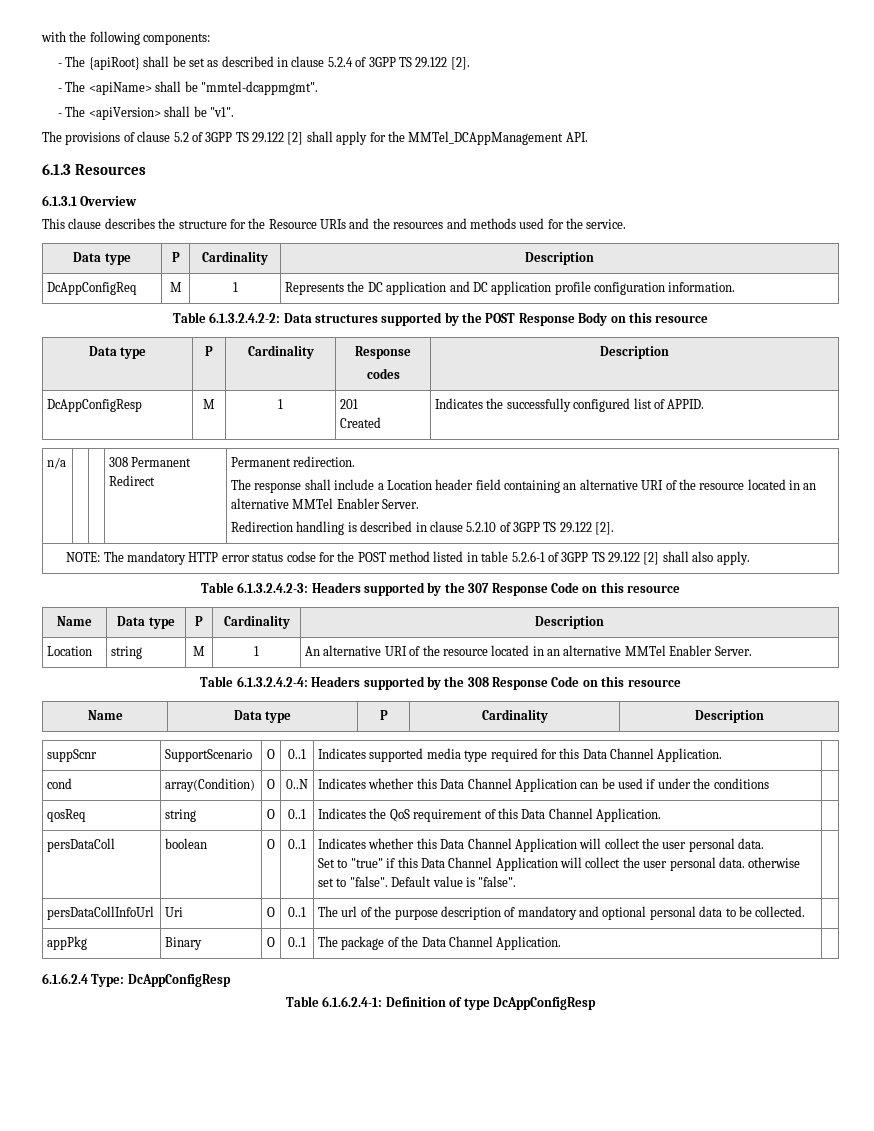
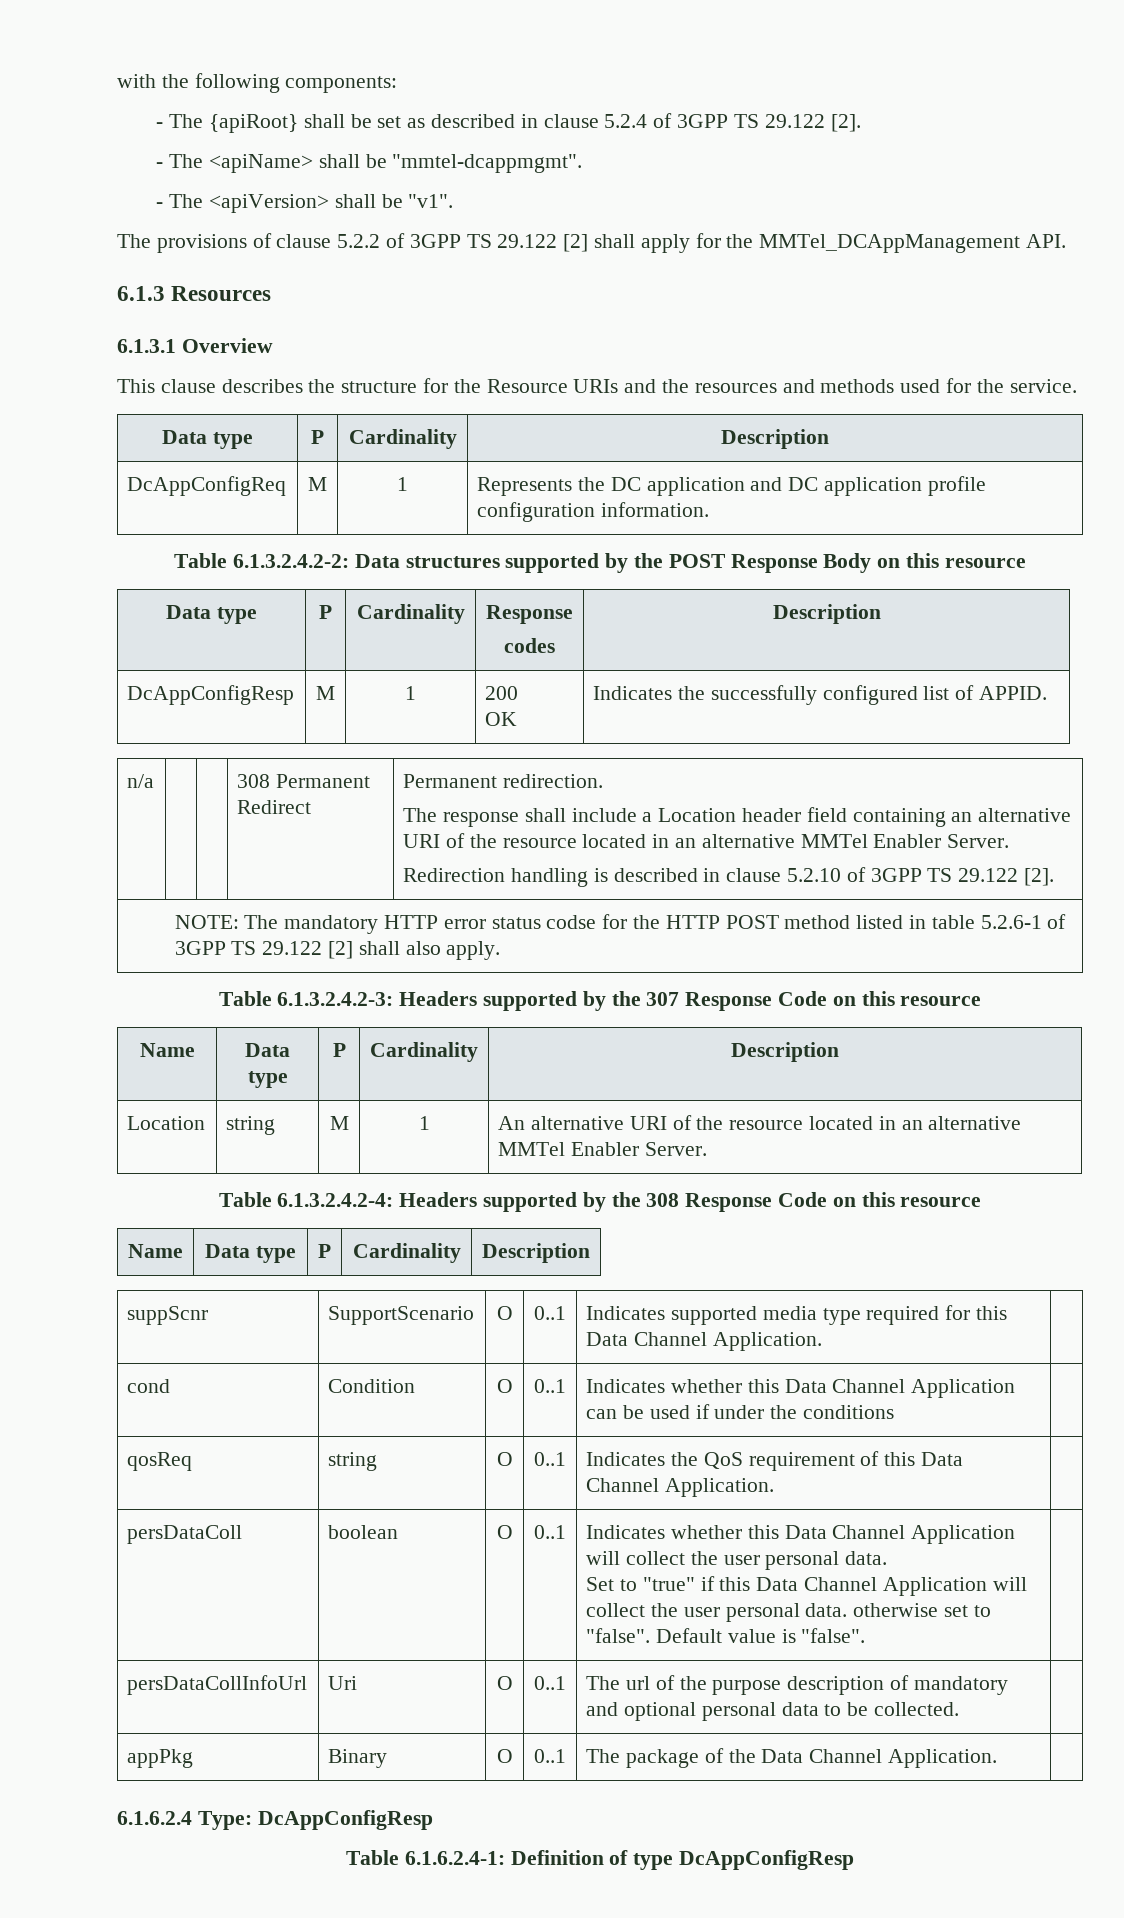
- The provisions of clause 5.2 of 3GPP TS 29.122 [2] shall apply for the MMTel_DCAppManagement API.
+ The provisions of clause 5.2.2 of 3GPP TS 29.122 [2] shall apply for the MMTel_DCAppManagement API.
- DcAppConfigResp | M | 1 | 201
- Created | Indicates the successfully configured list of APPID.
+ DcAppConfigResp | M | 1 | 200
+ OK | Indicates the successfully configured list of APPID.
- NOTE: The mandatory HTTP error status codse for the POST method listed in table 5.2.6-1 of 3GPP TS 29.122 [2] shall also apply.
+ NOTE: The mandatory HTTP error status codse for the HTTP POST method listed in table 5.2.6-1 of 3GPP TS 29.122 [2] shall also apply.
- cond | array(Condition) | O | 0..N | Indicates whether this Data Channel Application can be used if under the conditions |
+ cond | Condition | O | 0..1 | Indicates whether this Data Channel Application can be used if under the conditions |

